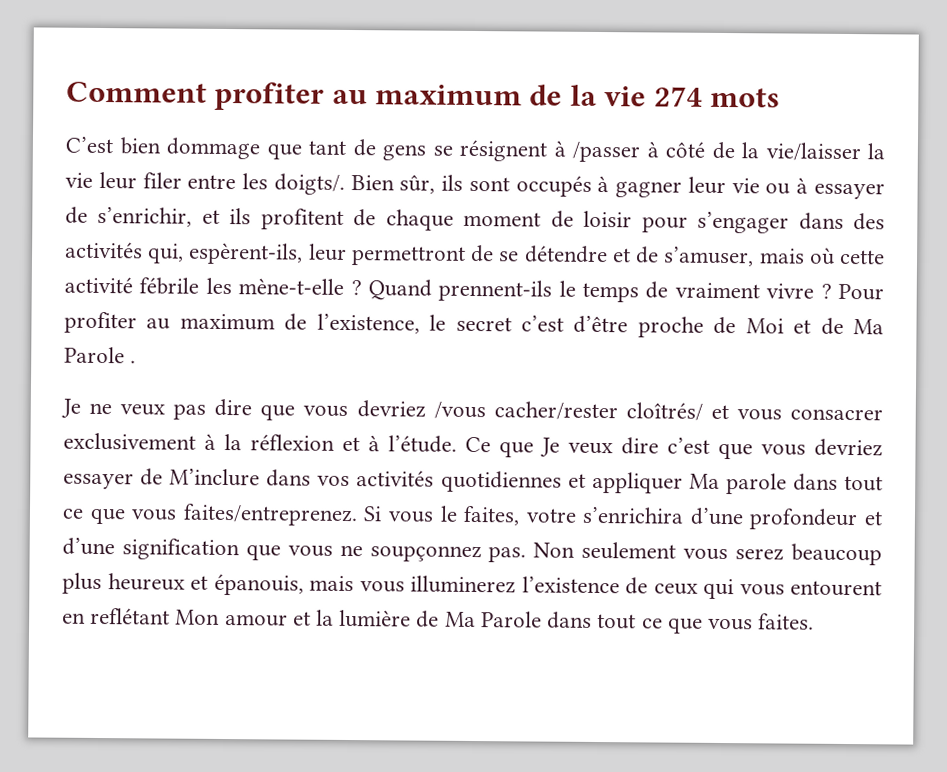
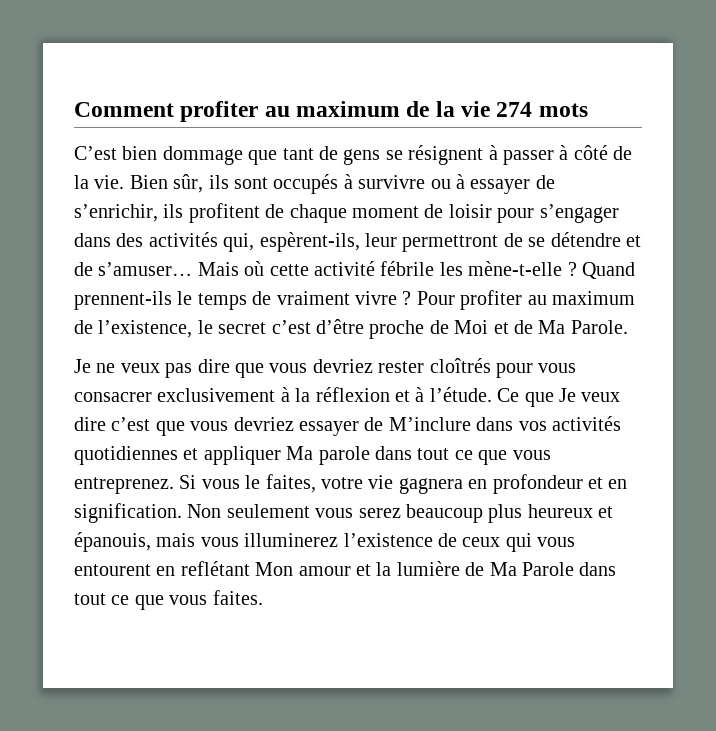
- C’est bien dommage que tant de gens se résignent à /passer à côté de la vie/laisser la vie leur filer entre les doigts/.
+ C’est bien dommage que tant de gens se résignent à passer à côté de la vie.
- Bien sûr, ils sont occupés à gagner leur vie ou à essayer de s’enrichir, et ils profitent de chaque moment de loisir pour s’engager dans des activités qui, espèrent-ils, leur permettront de se détendre et de s’amuser, mais où cette activité fébrile les mène-t-elle ?
+ Bien sûr, ils sont occupés à survivre ou à essayer de s’enrichir, ils profitent de chaque moment de loisir pour s’engager dans des activités qui, espèrent-ils, leur permettront de se détendre et de s’amuser… Mais où cette activité fébrile les mène-t-elle ?
- Pour profiter au maximum de l’existence, le secret c’est d’être proche de Moi et de Ma Parole .
+ Pour profiter au maximum de l’existence, le secret c’est d’être proche de Moi et de Ma Parole.
- Je ne veux pas dire que vous devriez /vous cacher/rester cloîtrés/ et vous consacrer exclusivement à la réflexion et à l’étude.
+ Je ne veux pas dire que vous devriez rester cloîtrés pour vous consacrer exclusivement à la réflexion et à l’étude.
- Ce que Je veux dire c’est que vous devriez essayer de M’inclure dans vos activités quotidiennes et appliquer Ma parole dans tout ce que vous faites/entreprenez.
+ Ce que Je veux dire c’est que vous devriez essayer de M’inclure dans vos activités quotidiennes et appliquer Ma parole dans tout ce que vous entreprenez.
- Si vous le faites, votre s’enrichira d’une profondeur et d’une signification que vous ne soupçonnez pas.
+ Si vous le faites, votre vie gagnera en profondeur et en signification.

